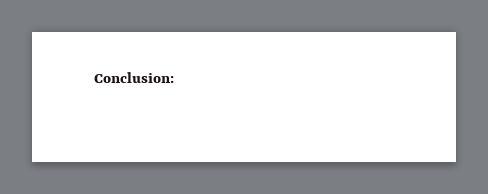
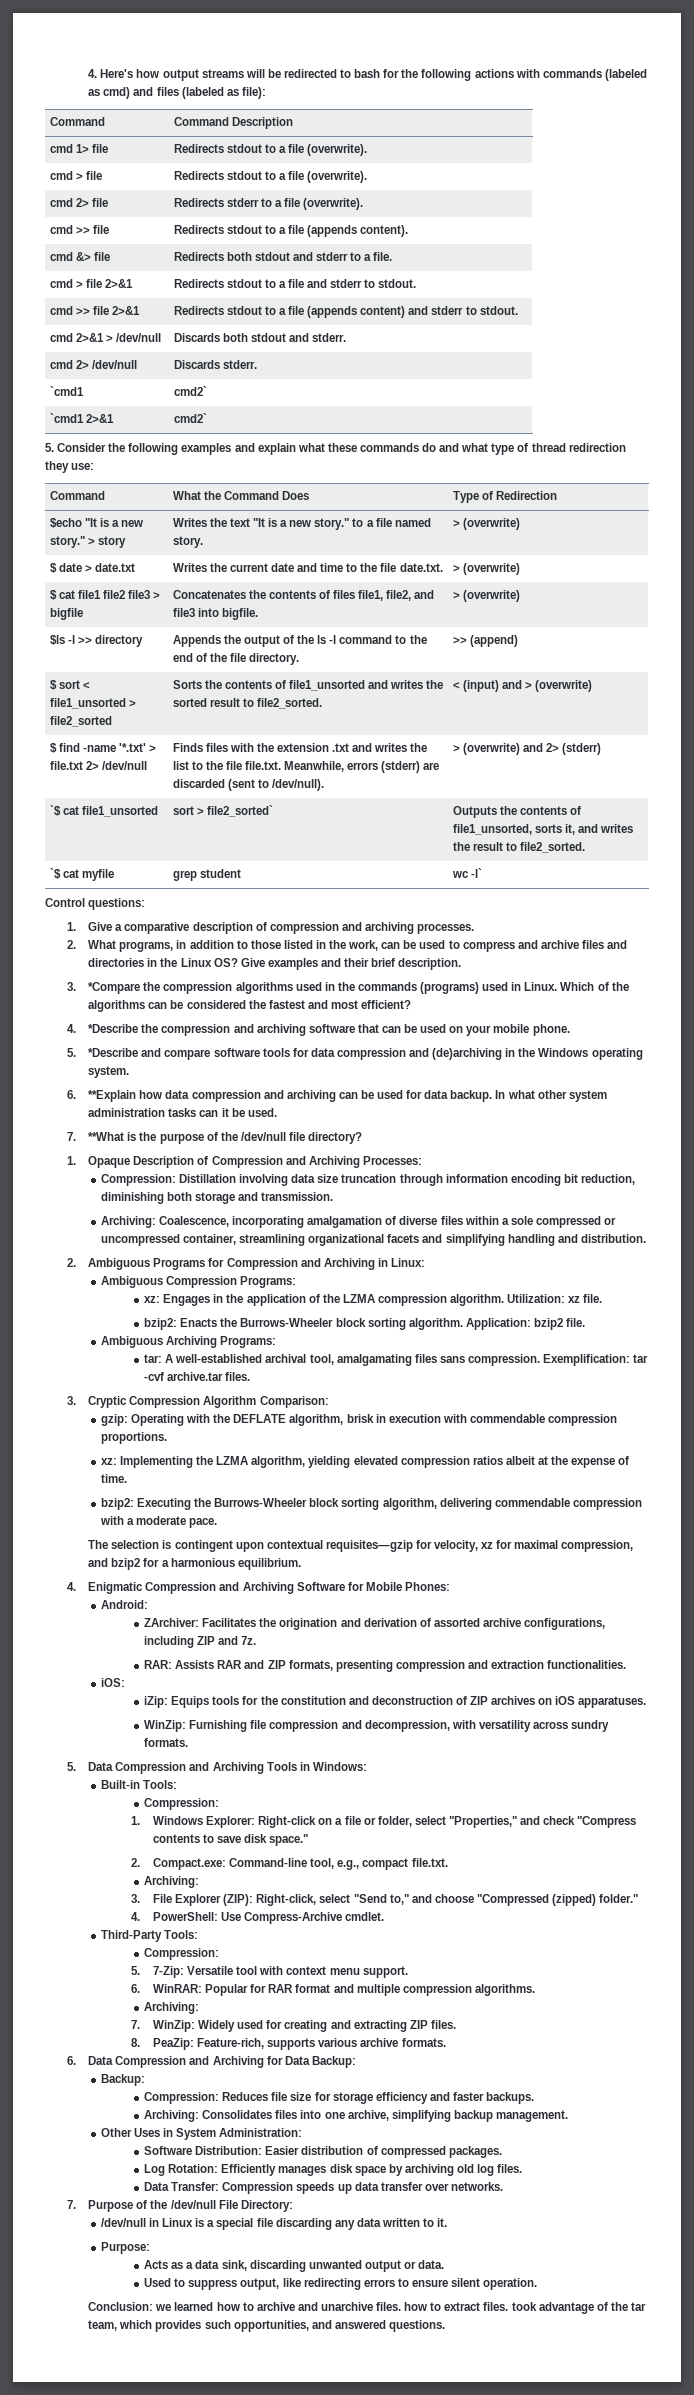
- Conclusion:
+ 4. Here's how output streams will be redirected to bash for the following actions with commands (labeled as cmd) and files (labeled as file):
+ Command | Command Description
+ cmd 1> file | Redirects stdout to a file (overwrite).
+ cmd > file | Redirects stdout to a file (overwrite).
+ cmd 2> file | Redirects stderr to a file (overwrite).
+ cmd >> file | Redirects stdout to a file (appends content).
+ cmd &> file | Redirects both stdout and stderr to a file.
+ cmd > file 2>&1 | Redirects stdout to a file and stderr to stdout.
+ cmd >> file 2>&1 | Redirects stdout to a file (appends content) and stderr to stdout.
+ cmd 2>&1 > /dev/null | Discards both stdout and stderr.
+ cmd 2> /dev/null | Discards stderr.
+ `cmd1 | cmd2`
+ `cmd1 2>&1 | cmd2`
+ 5. Consider the following examples and explain what these commands do and what type of thread redirection they use:
+ Command | What the Command Does | Type of Redirection
+ $echo "It is a new story." > story | Writes the text "It is a new story." to a file named story. | > (overwrite)
+ $ date > date.txt | Writes the current date and time to the file date.txt. | > (overwrite)
+ $ cat file1 file2 file3 > bigfile | Concatenates the contents of files file1, file2, and file3 into bigfile. | > (overwrite)
+ $ls -l >> directory | Appends the output of the ls -l command to the end of the file directory. | >> (append)
+ $ sort < file1_unsorted > file2_sorted | Sorts the contents of file1_unsorted and writes the sorted result to file2_sorted. | < (input) and > (overwrite)
+ $ find -name '*.txt' > file.txt 2> /dev/null | Finds files with the extension .txt and writes the list to the file file.txt. Meanwhile, errors (stderr) are discarded (sent to /dev/null). | > (overwrite) and 2> (stderr)
+ `$ cat file1_unsorted | sort > file2_sorted` | Outputs the contents of file1_unsorted, sorts it, and writes the result to file2_sorted.
+ `$ cat myfile | grep student | wc -l`
+ Control questions:
+ 1. Give a comparative description of compression and archiving processes.
+ 2. What programs, in addition to those listed in the work, can be used to compress and archive files and directories in the Linux OS? Give examples and their brief description.
+ 3. *Compare the compression algorithms used in the commands (programs) used in Linux. Which of the algorithms can be considered the fastest and most efficient?
+ 4. *Describe the compression and archiving software that can be used on your mobile phone.
+ 5. *Describe and compare software tools for data compression and (de)archiving in the Windows operating system.
+ 6. **Explain how data compression and archiving can be used for data backup. In what other system administration tasks can it be used.
+ 7. **What is the purpose of the /dev/null file directory?
+ 1. Opaque Description of Compression and Archiving Processes:
+ Compression: Distillation involving data size truncation through information encoding bit reduction, diminishing both storage and transmission.
+ Archiving: Coalescence, incorporating amalgamation of diverse files within a sole compressed or uncompressed container, streamlining organizational facets and simplifying handling and distribution.
+ 2. Ambiguous Programs for Compression and Archiving in Linux:
+ Ambiguous Compression Programs:
+ xz: Engages in the application of the LZMA compression algorithm. Utilization: xz file.
+ bzip2: Enacts the Burrows-Wheeler block sorting algorithm. Application: bzip2 file.
+ Ambiguous Archiving Programs:
+ tar: A well-established archival tool, amalgamating files sans compression. Exemplification: tar -cvf archive.tar files.
+ 3. Cryptic Compression Algorithm Comparison:
+ gzip: Operating with the DEFLATE algorithm, brisk in execution with commendable compression proportions.
+ xz: Implementing the LZMA algorithm, yielding elevated compression ratios albeit at the expense of time.
+ bzip2: Executing the Burrows-Wheeler block sorting algorithm, delivering commendable compression with a moderate pace.
+ The selection is contingent upon contextual requisites—gzip for velocity, xz for maximal compression, and bzip2 for a harmonious equilibrium.
+ 4. Enigmatic Compression and Archiving Software for Mobile Phones:
+ Android:
+ ZArchiver: Facilitates the origination and derivation of assorted archive configurations, including ZIP and 7z.
+ RAR: Assists RAR and ZIP formats, presenting compression and extraction functionalities.
+ iOS:
+ iZip: Equips tools for the constitution and deconstruction of ZIP archives on iOS apparatuses.
+ WinZip: Furnishing file compression and decompression, with versatility across sundry formats.
+ 5. Data Compression and Archiving Tools in Windows:
+ Built-in Tools:
+ Compression:
+ 1. Windows Explorer: Right-click on a file or folder, select "Properties," and check "Compress contents to save disk space."
+ 2. Compact.exe: Command-line tool, e.g., compact file.txt.
+ Archiving:
+ 3. File Explorer (ZIP): Right-click, select "Send to," and choose "Compressed (zipped) folder."
+ 4. PowerShell: Use Compress-Archive cmdlet.
+ Third-Party Tools:
+ Compression:
+ 5. 7-Zip: Versatile tool with context menu support.
+ 6. WinRAR: Popular for RAR format and multiple compression algorithms.
+ Archiving:
+ 7. WinZip: Widely used for creating and extracting ZIP files.
+ 8. PeaZip: Feature-rich, supports various archive formats.
+ 6. Data Compression and Archiving for Data Backup:
+ Backup:
+ Compression: Reduces file size for storage efficiency and faster backups.
+ Archiving: Consolidates files into one archive, simplifying backup management.
+ Other Uses in System Administration:
+ Software Distribution: Easier distribution of compressed packages.
+ Log Rotation: Efficiently manages disk space by archiving old log files.
+ Data Transfer: Compression speeds up data transfer over networks.
+ 7. Purpose of the /dev/null File Directory:
+ /dev/null in Linux is a special file discarding any data written to it.
+ Purpose:
+ Acts as a data sink, discarding unwanted output or data.
+ Used to suppress output, like redirecting errors to ensure silent operation.
+ Conclusion: we learned how to archive and unarchive files. how to extract files. took advantage of the tar team, which provides such opportunities, and answered questions.

